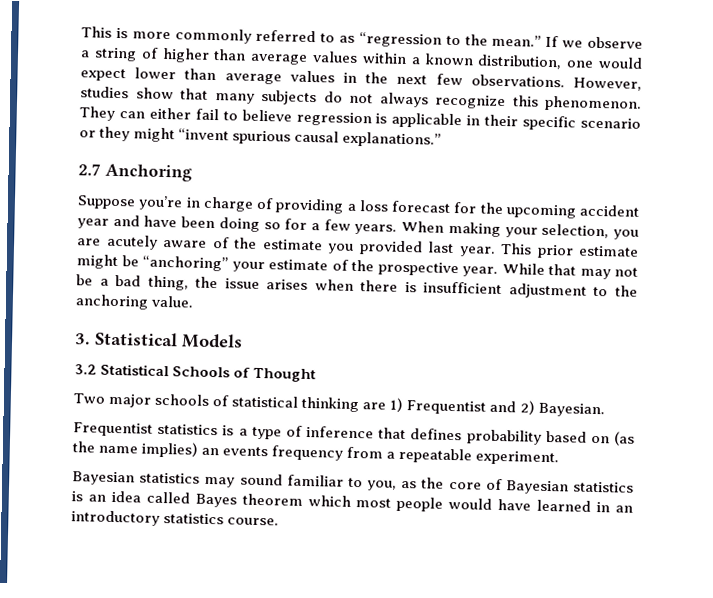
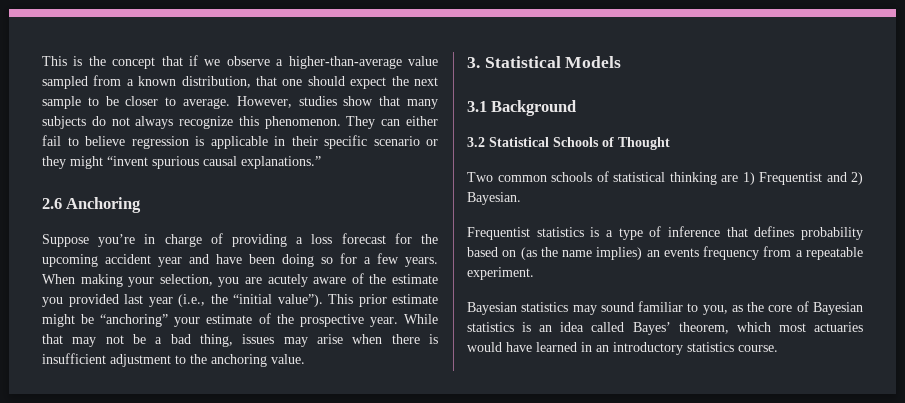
- This is more commonly referred to as “regression to the mean.” If we observe a string of higher than average values within a known distribution, one would expect lower than average values in the next few observations.
+ This is the concept that if we observe a higher-than-average value sampled from a known distribution, that one should expect the next sample to be closer to average.
- 2.7 Anchoring
+ 2.6 Anchoring
- When making your selection, you are acutely aware of the estimate you provided last year.
+ When making your selection, you are acutely aware of the estimate you provided last year (i.e., the “initial value”).
- While that may not be a bad thing, the issue arises when there is insufficient adjustment to the anchoring value.
+ While that may not be a bad thing, issues may arise when there is insufficient adjustment to the anchoring value.
+ 3.1 Background
- Two major schools of statistical thinking are 1) Frequentist and 2) Bayesian.
+ Two common schools of statistical thinking are 1) Frequentist and 2) Bayesian.
- Bayesian statistics may sound familiar to you, as the core of Bayesian statistics is an idea called Bayes theorem which most people would have learned in an introductory statistics course.
+ Bayesian statistics may sound familiar to you, as the core of Bayesian statistics is an idea called Bayes’ theorem, which most actuaries would have learned in an introductory statistics course.

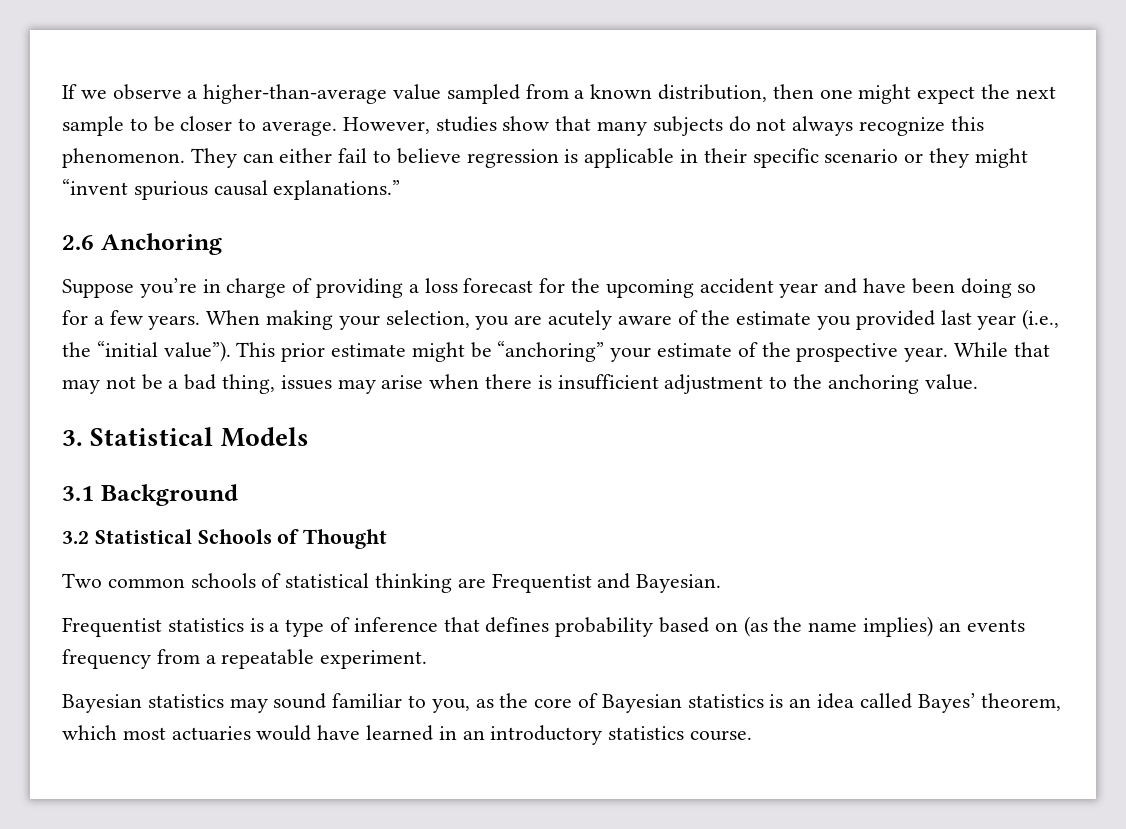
- This is the concept that if we observe a higher-than-average value sampled from a known distribution, that one should expect the next sample to be closer to average.
+ If we observe a higher-than-average value sampled from a known distribution, then one might expect the next sample to be closer to average.
- Two common schools of statistical thinking are 1) Frequentist and 2) Bayesian.
+ Two common schools of statistical thinking are Frequentist and Bayesian.

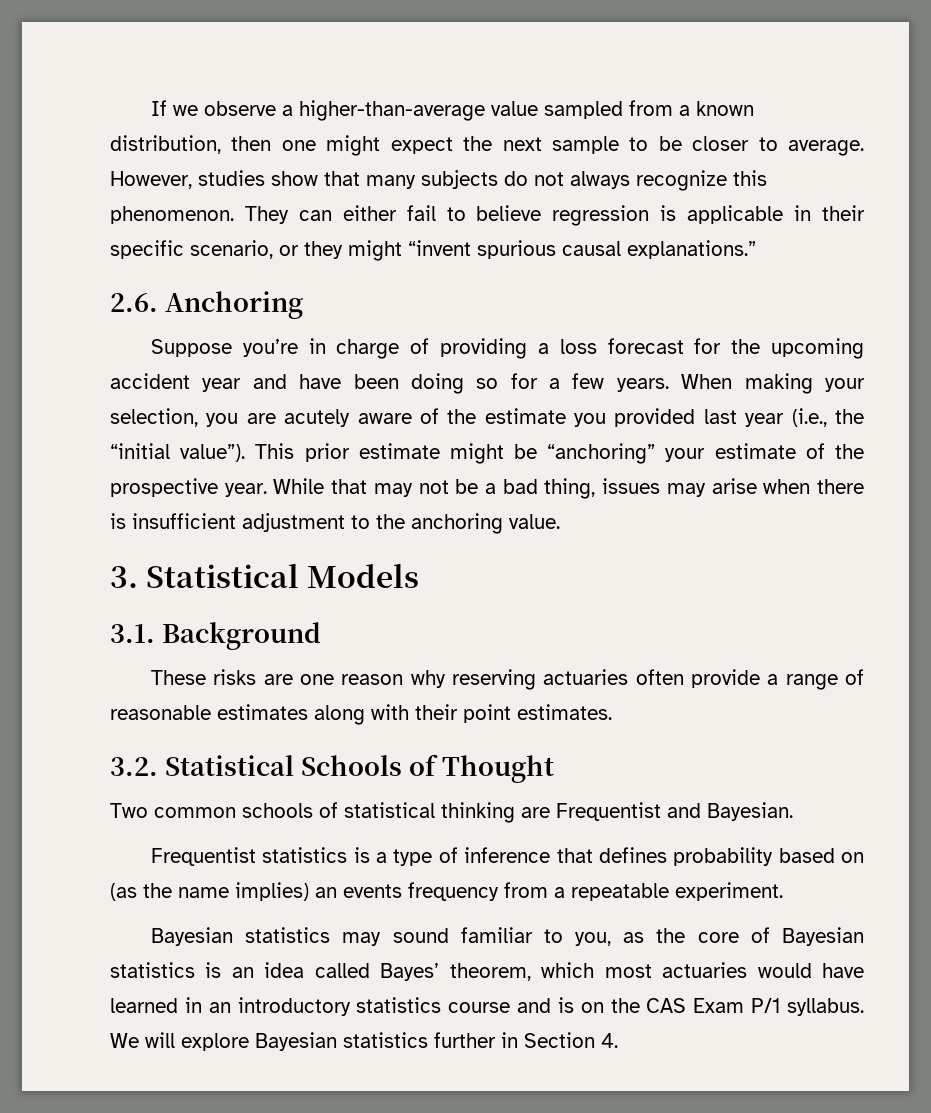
- They can either fail to believe regression is applicable in their specific scenario or they might “invent spurious causal explanations.”
+ They can either fail to believe regression is applicable in their specific scenario, or they might “invent spurious causal explanations.”
- 2.6 Anchoring
+ 2.6. Anchoring
- 3.1 Background
+ 3.1. Background
- 3.2 Statistical Schools of Thought
+ These risks are one reason why reserving actuaries often provide a range of reasonable estimates along with their point estimates.
+ 3.2. Statistical Schools of Thought
- Bayesian statistics may sound familiar to you, as the core of Bayesian statistics is an idea called Bayes’ theorem, which most actuaries would have learned in an introductory statistics course.
+ Bayesian statistics may sound familiar to you, as the core of Bayesian statistics is an idea called Bayes’ theorem, which most actuaries would have learned in an introductory statistics course and is on the CAS Exam P/1 syllabus. We will explore Bayesian statistics further in Section 4.

